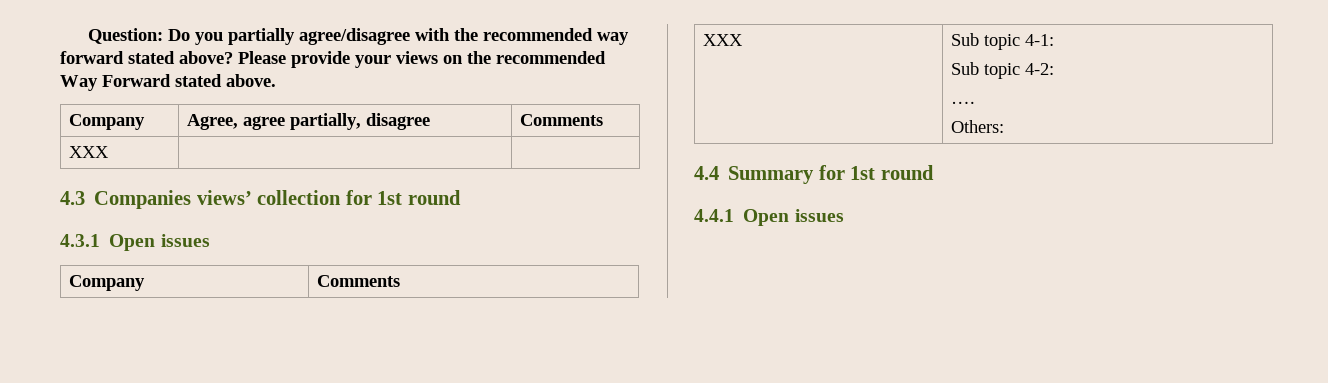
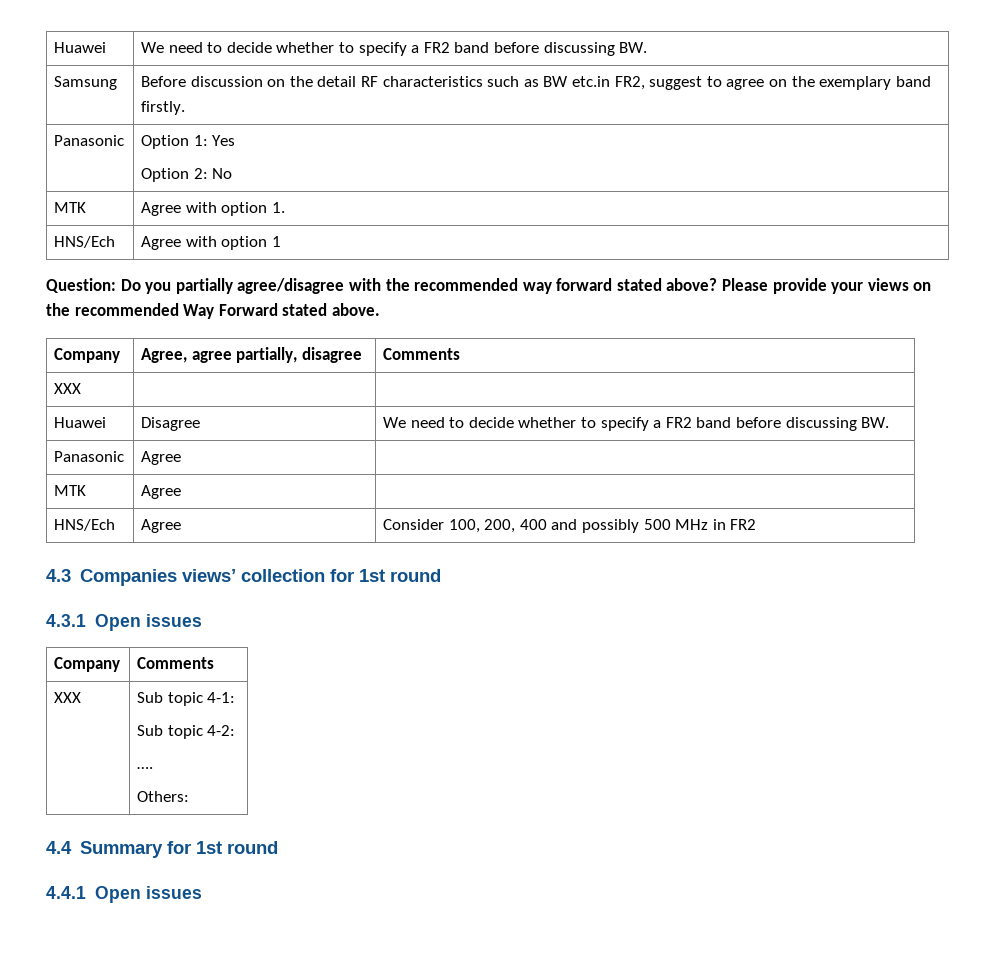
+ Huawei | We need to decide whether to specify a FR2 band before discussing BW.
+ Samsung | Before discussion on the detail RF characteristics such as BW etc.in FR2, suggest to agree on the exemplary band firstly.
+ Panasonic | Option 1: Yes
+ Option 2: No
+ MTK | Agree with option 1.
+ HNS/Ech | Agree with option 1
+ Huawei | Disagree | We need to decide whether to specify a FR2 band before discussing BW.
+ Panasonic | Agree |
+ MTK | Agree |
+ HNS/Ech | Agree | Consider 100, 200, 400 and possibly 500 MHz in FR2

